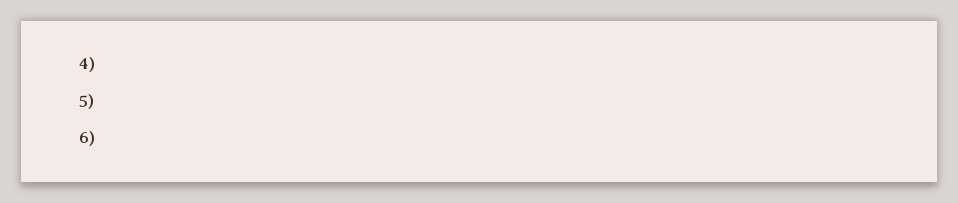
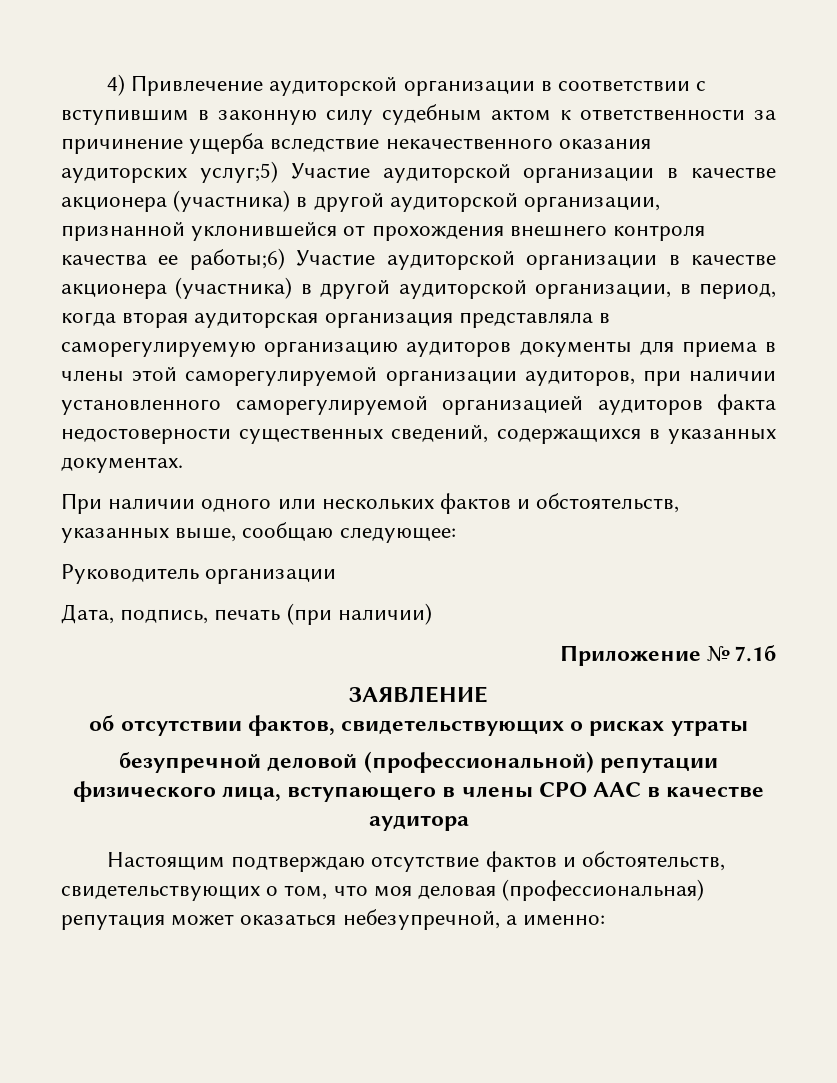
- 4)
- 5)
- 6)
+ 4) Привлечение аудиторской организации в соответствии с вступившим в законную силу судебным актом к ответственности за причинение ущерба вследствие некачественного оказания аудиторских услуг;5) Участие аудиторской организации в качестве акционера (участника) в другой аудиторской организации, признанной уклонившейся от прохождения внешнего контроля качества ее работы;6) Участие аудиторской организации в качестве акционера (участника) в другой аудиторской организации, в период, когда вторая аудиторская организация представляла в саморегулируемую организацию аудиторов документы для приема в члены этой саморегулируемой организации аудиторов, при наличии установленного саморегулируемой организацией аудиторов факта недостоверности существенных сведений, содержащихся в указанных документах.
+ При наличии одного или нескольких фактов и обстоятельств, указанных выше, сообщаю следующее:
+ Руководитель организации
+ Дата, подпись, печать (при наличии)
+ Приложение № 7.1б
+ ЗАЯВЛЕНИЕ
+ об отсутствии фактов, свидетельствующих о рисках утраты
+ безупречной деловой (профессиональной) репутации физического лица, вступающего в члены СРО ААС в качестве аудитора
+ Настоящим подтверждаю отсутствие фактов и обстоятельств, свидетельствующих о том, что моя деловая (профессиональная) репутация может оказаться небезупречной, а именно:

